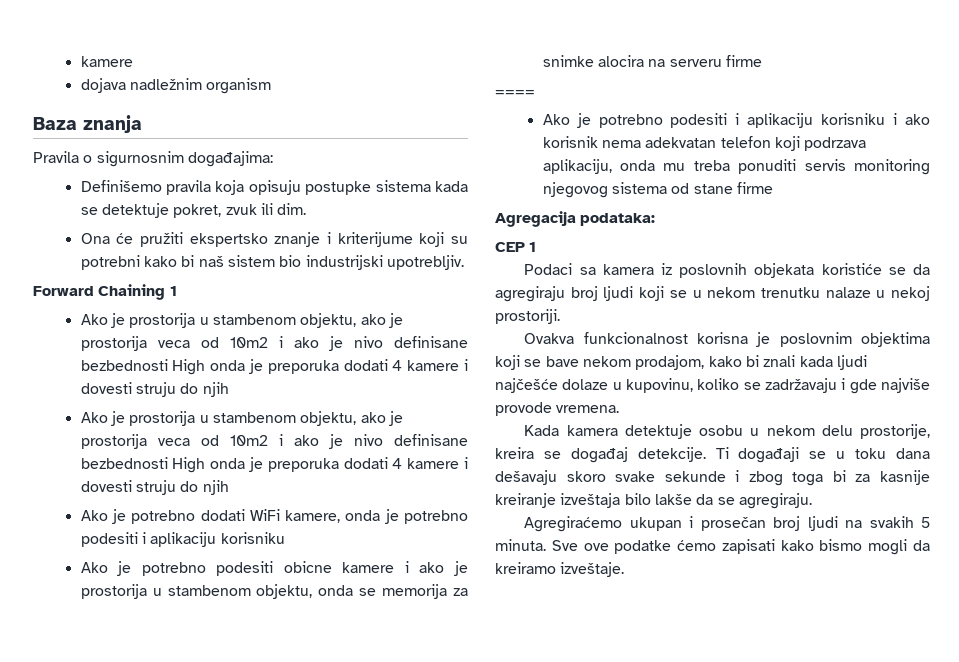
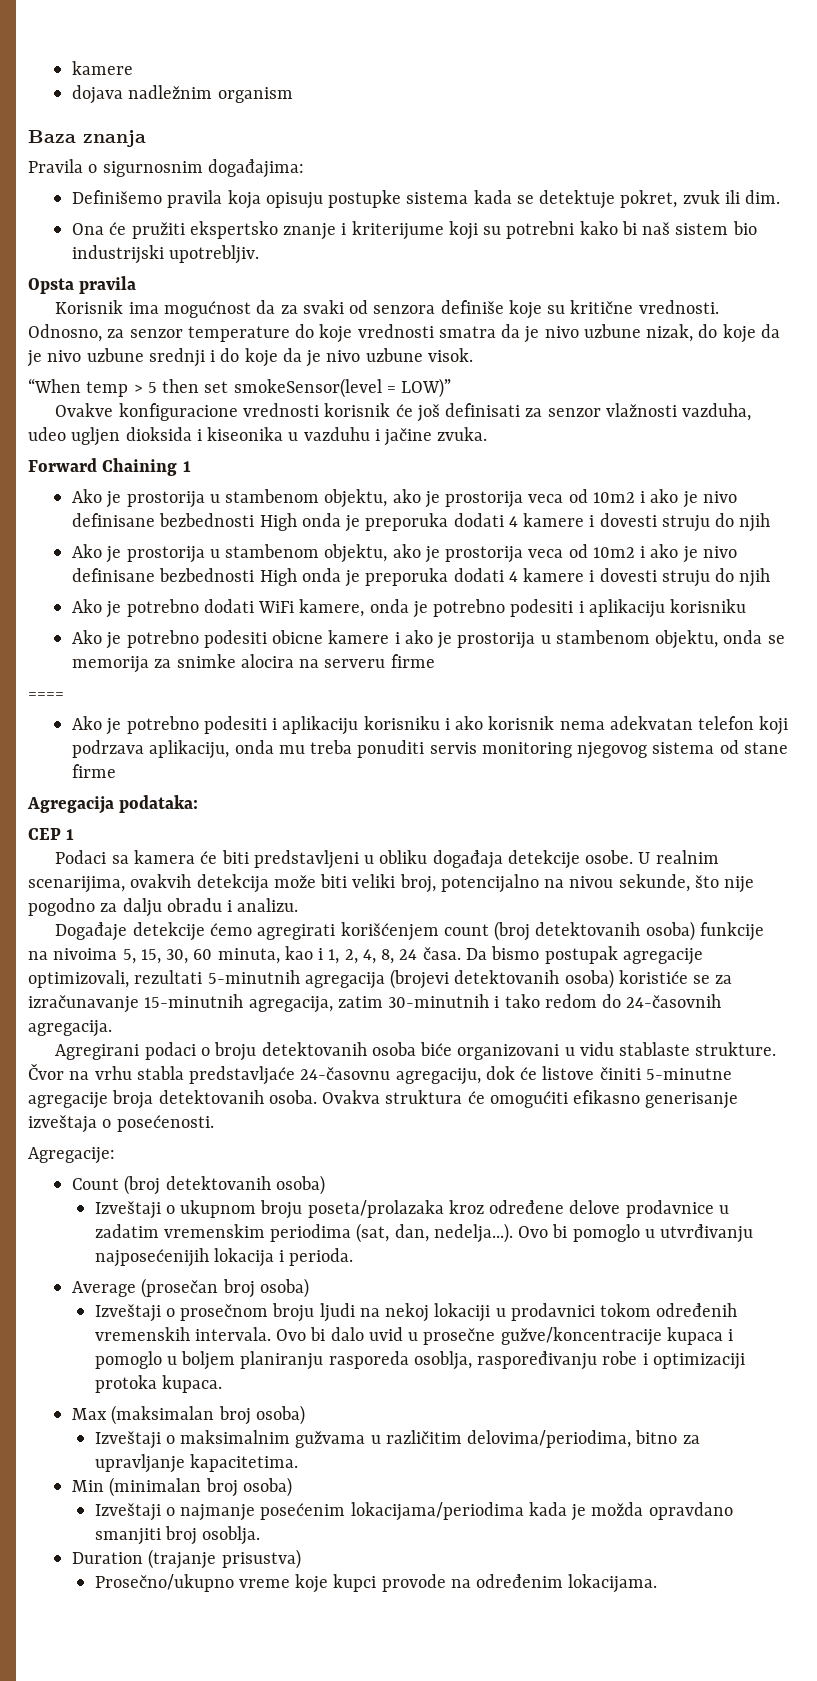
+ Opsta pravila
+ Korisnik ima mogućnost da za svaki od senzora definiše koje su kritične vrednosti. Odnosno, za senzor temperature do koje vrednosti smatra da je nivo uzbune nizak, do koje da je nivo uzbune srednji i do koje da je nivo uzbune visok.
+ “When temp > 5 then set smokeSensor(level = LOW)”
+ Ovakve konfiguracione vrednosti korisnik će još definisati za senzor vlažnosti vazduha, udeo ugljen dioksida i kiseonika u vazduhu i jačine zvuka.
- Podaci sa kamera iz poslovnih objekata koristiće se da agregiraju broj ljudi koji se u nekom trenutku nalaze u nekoj prostoriji.
- Ovakva funkcionalnost korisna je poslovnim objektima koji se bave nekom prodajom, kako bi znali kada ljudi najčešće dolaze u kupovinu, koliko se zadržavaju i gde najviše provode vremena.
- Kada kamera detektuje osobu u nekom delu prostorije, kreira se događaj detekcije. Ti događaji se u toku dana dešavaju skoro svake sekunde i zbog toga bi za kasnije kreiranje izveštaja bilo lakše da se agregiraju.
- Agregiraćemo ukupan i prosečan broj ljudi na svakih 5 minuta. Sve ove podatke ćemo zapisati kako bismo mogli da kreiramo izveštaje.
+ Podaci sa kamera će biti predstavljeni u obliku događaja detekcije osobe. U realnim scenarijima, ovakvih detekcija može biti veliki broj, potencijalno na nivou sekunde, što nije pogodno za dalju obradu i analizu.
+ Događaje detekcije ćemo agregirati korišćenjem count (broj detektovanih osoba) funkcije na nivoima 5, 15, 30, 60 minuta, kao i 1, 2, 4, 8, 24 časa. Da bismo postupak agregacije optimizovali, rezultati 5-minutnih agregacija (brojevi detektovanih osoba) koristiće se za izračunavanje 15-minutnih agregacija, zatim 30-minutnih i tako redom do 24-časovnih agregacija.
+ Agregirani podaci o broju detektovanih osoba biće organizovani u vidu stablaste strukture. Čvor na vrhu stabla predstavljaće 24-časovnu agregaciju, dok će listove činiti 5-minutne agregacije broja detektovanih osoba. Ovakva struktura će omogućiti efikasno generisanje izveštaja o posećenosti.
+ Agregacije:
+ Count (broj detektovanih osoba)
+ Izveštaji o ukupnom broju poseta/prolazaka kroz određene delove prodavnice u zadatim vremenskim periodima (sat, dan, nedelja...). Ovo bi pomoglo u utvrđivanju najposećenijih lokacija i perioda.
+ Average (prosečan broj osoba)
+ Izveštaji o prosečnom broju ljudi na nekoj lokaciji u prodavnici tokom određenih vremenskih intervala. Ovo bi dalo uvid u prosečne gužve/koncentracije kupaca i pomoglo u boljem planiranju rasporeda osoblja, raspoređivanju robe i optimizaciji protoka kupaca.
+ Max (maksimalan broj osoba)
+ Izveštaji o maksimalnim gužvama u različitim delovima/periodima, bitno za upravljanje kapacitetima.
+ Min (minimalan broj osoba)
+ Izveštaji o najmanje posećenim lokacijama/periodima kada je možda opravdano smanjiti broj osoblja.
+ Duration (trajanje prisustva)
+ Prosečno/ukupno vreme koje kupci provode na određenim lokacijama.

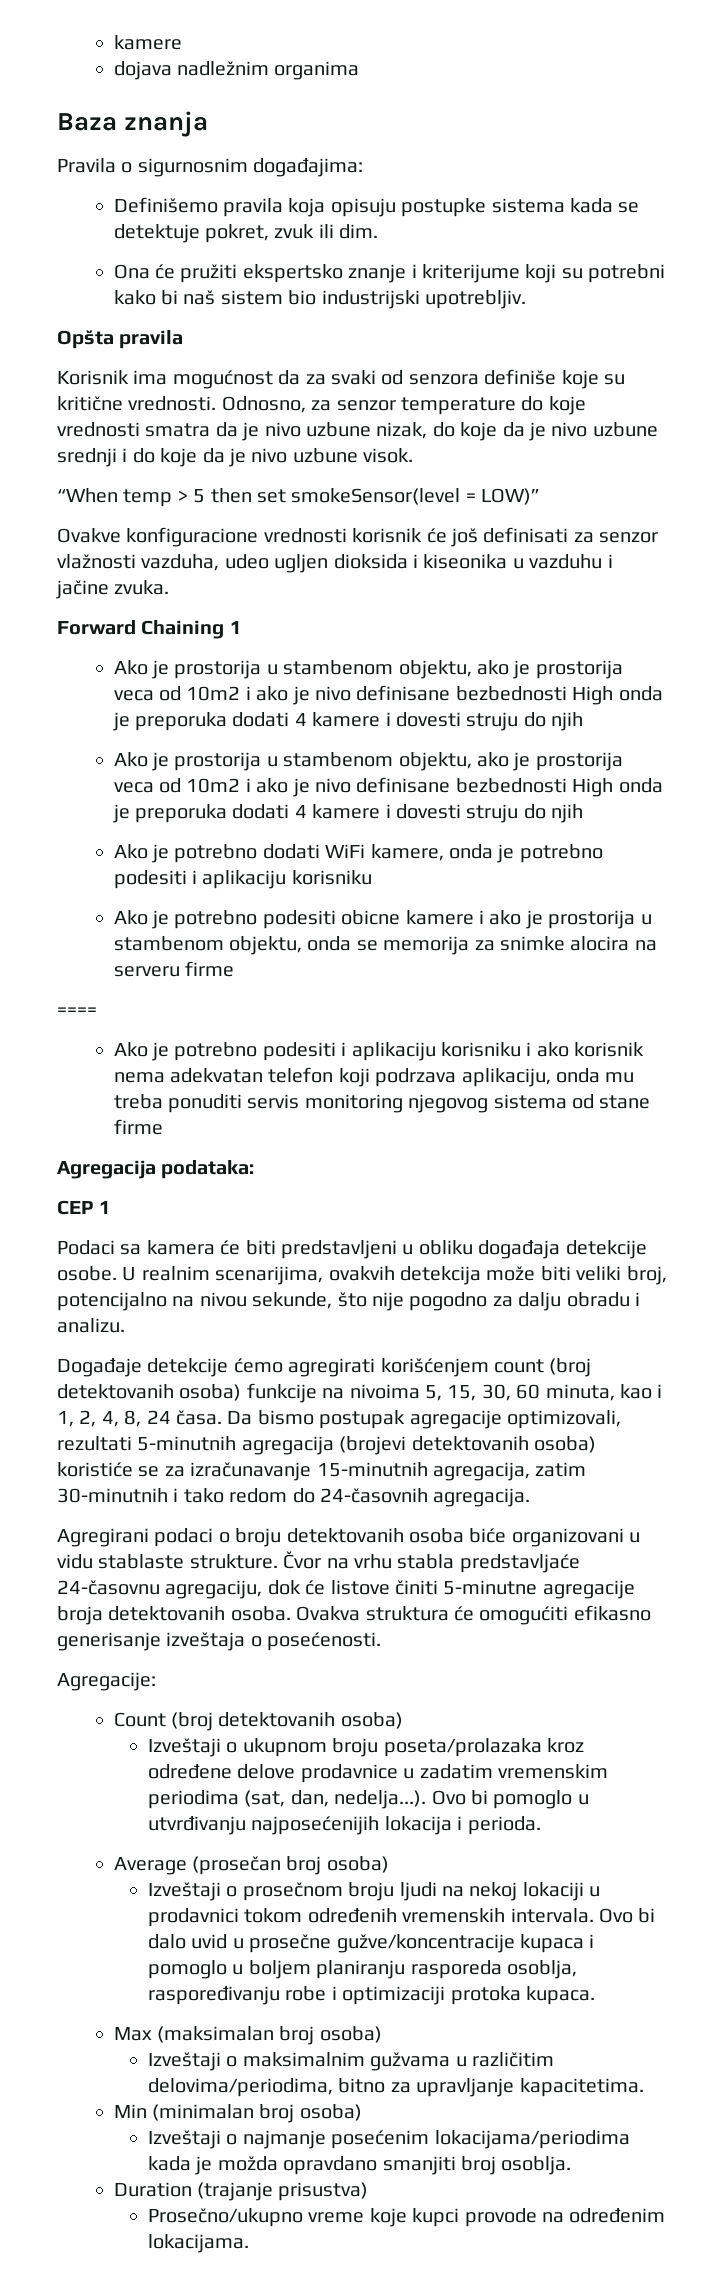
- dojava nadležnim organism
+ dojava nadležnim organima
- Opsta pravila
+ Opšta pravila

